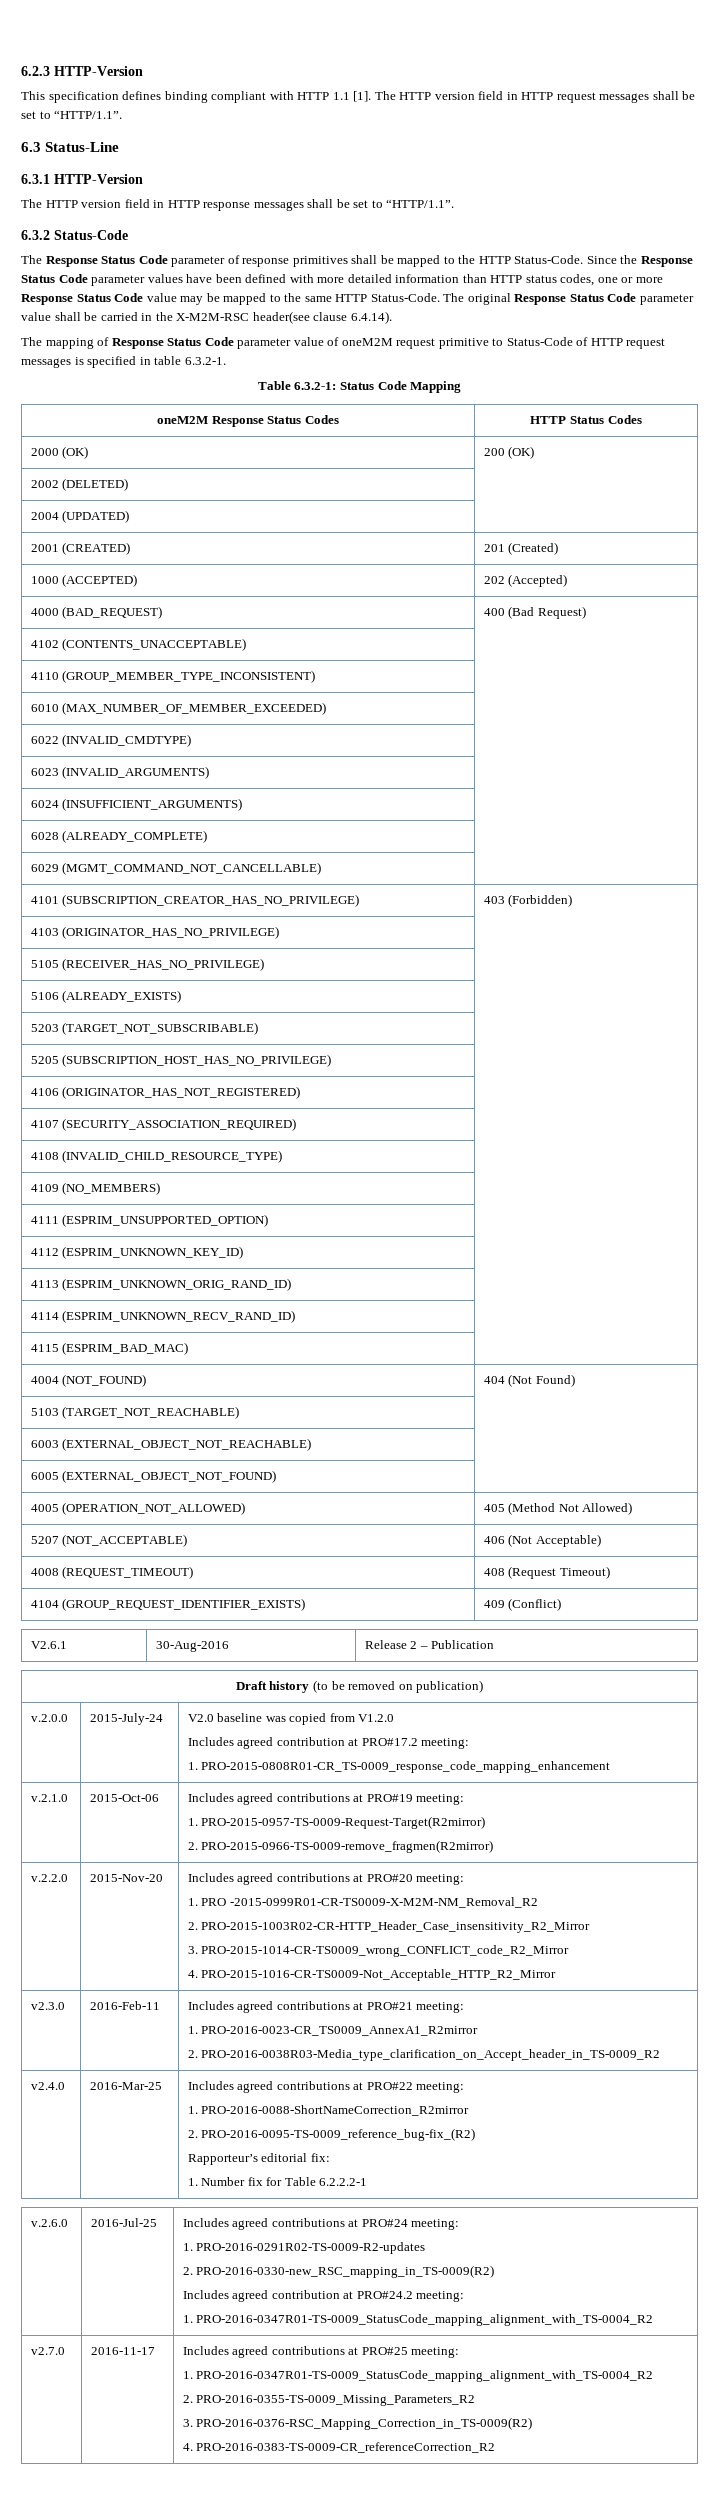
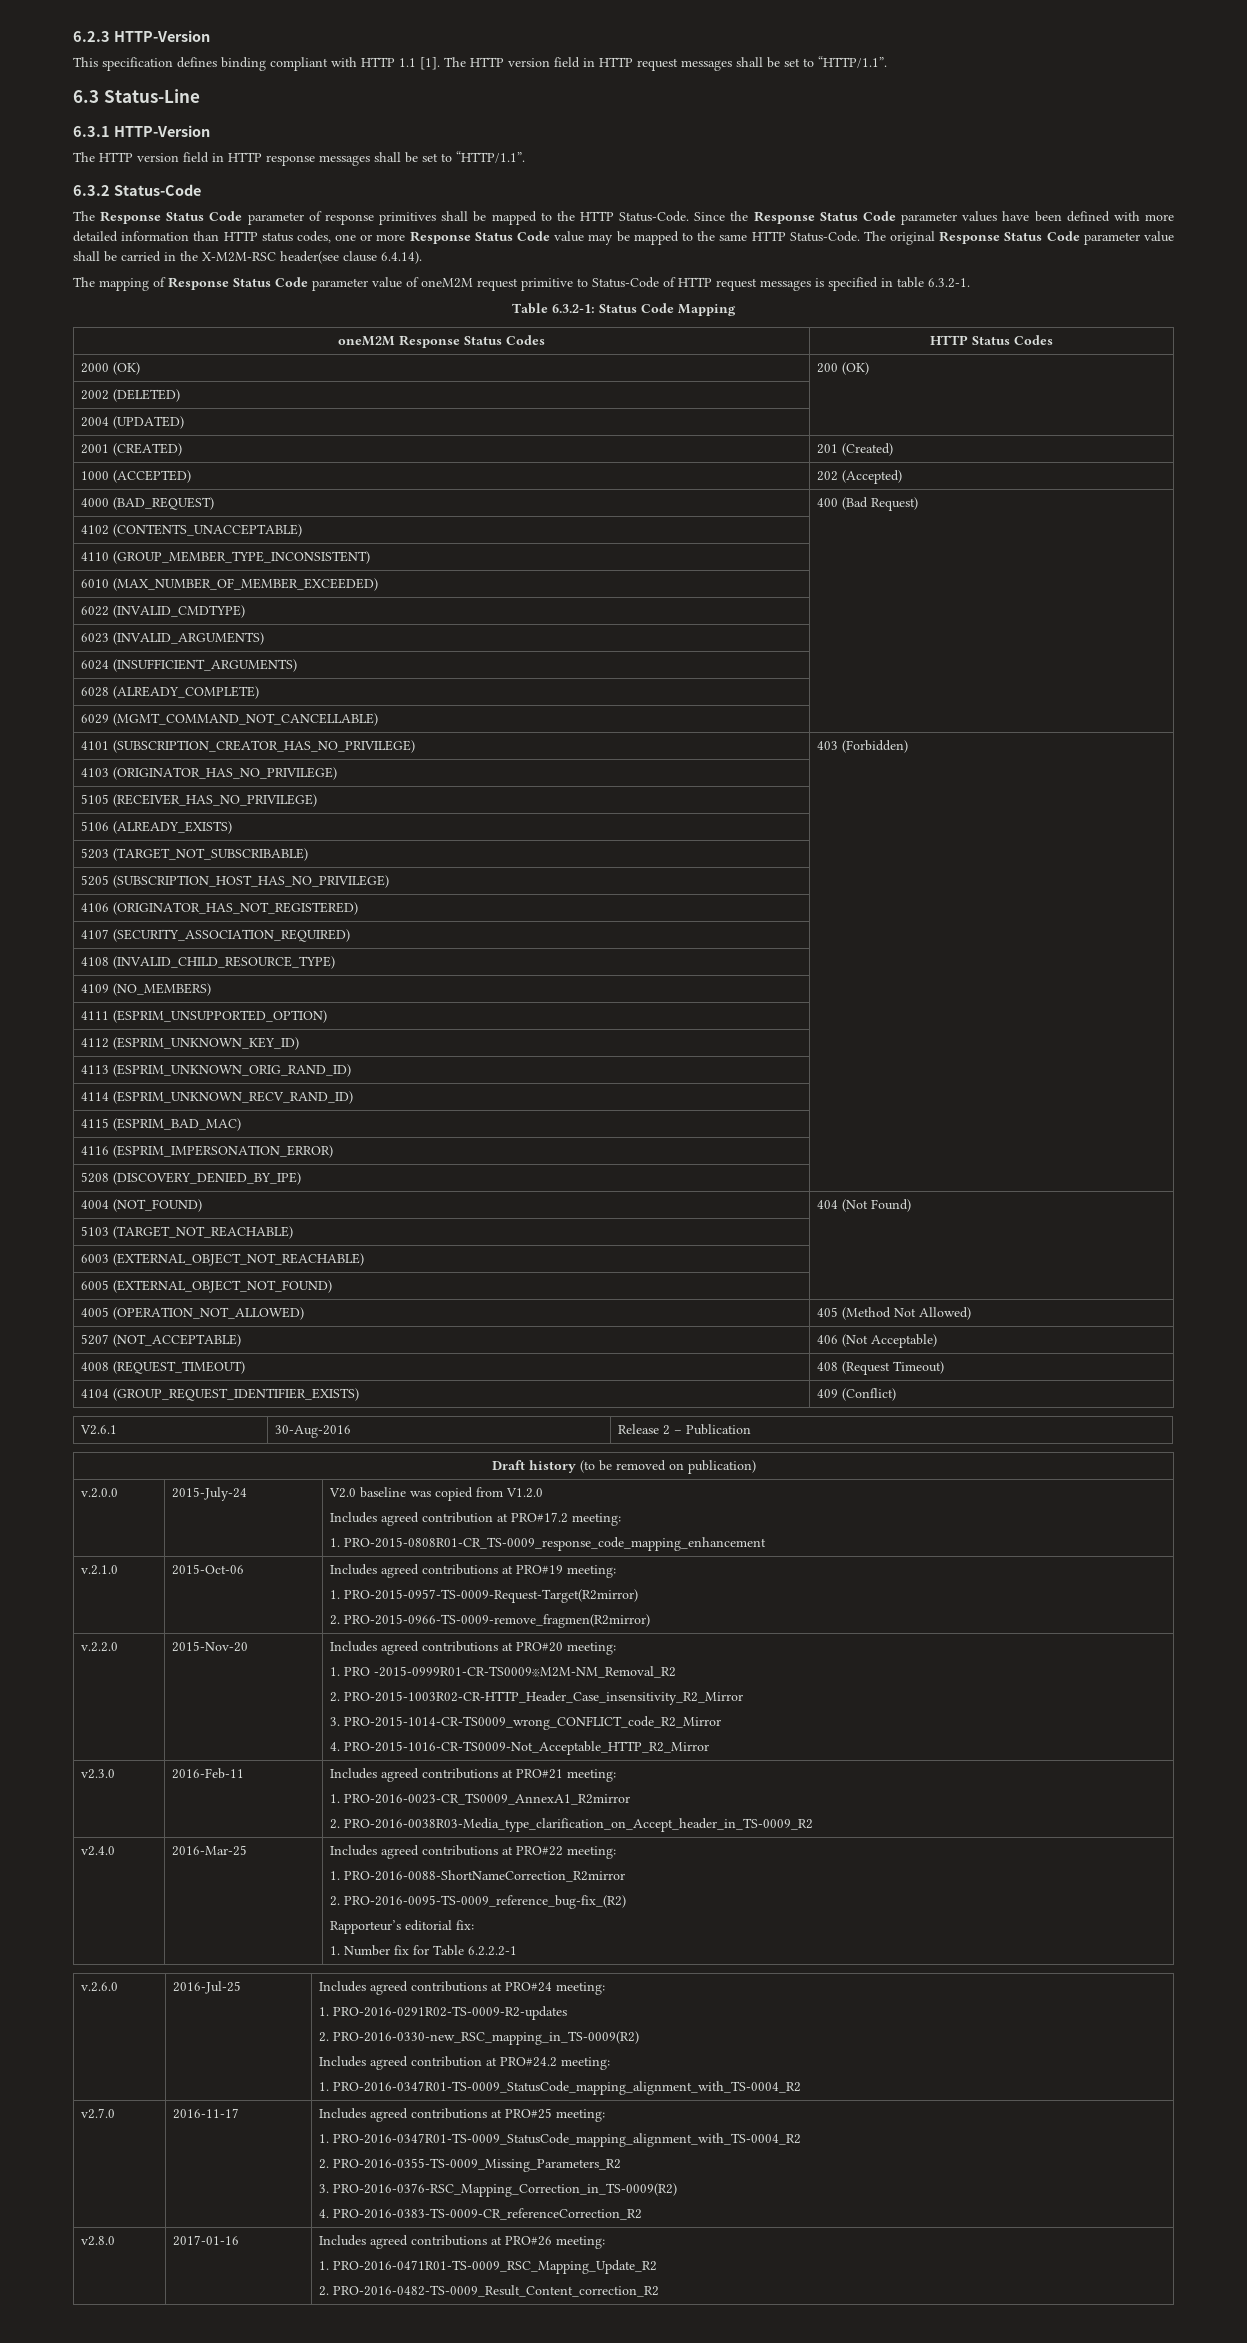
+ 4116 (ESPRIM_IMPERSONATION_ERROR) |
+ 5208 (DISCOVERY_DENIED_BY_IPE) |
  v.2.2.0 | 2015-Nov-20 | Includes agreed contributions at PRO#20 meeting:
- 1. PRO -2015-0999R01-CR-TS0009-X-M2M-NM_Removal_R2
+ 1. PRO -2015-0999R01-CR-TS0009※M2M-NM_Removal_R2
+ v2.8.0 | 2017-01-16 | Includes agreed contributions at PRO#26 meeting:
+ 1. PRO-2016-0471R01-TS-0009_RSC_Mapping_Update_R2
+ 2. PRO-2016-0482-TS-0009_Result_Content_correction_R2

